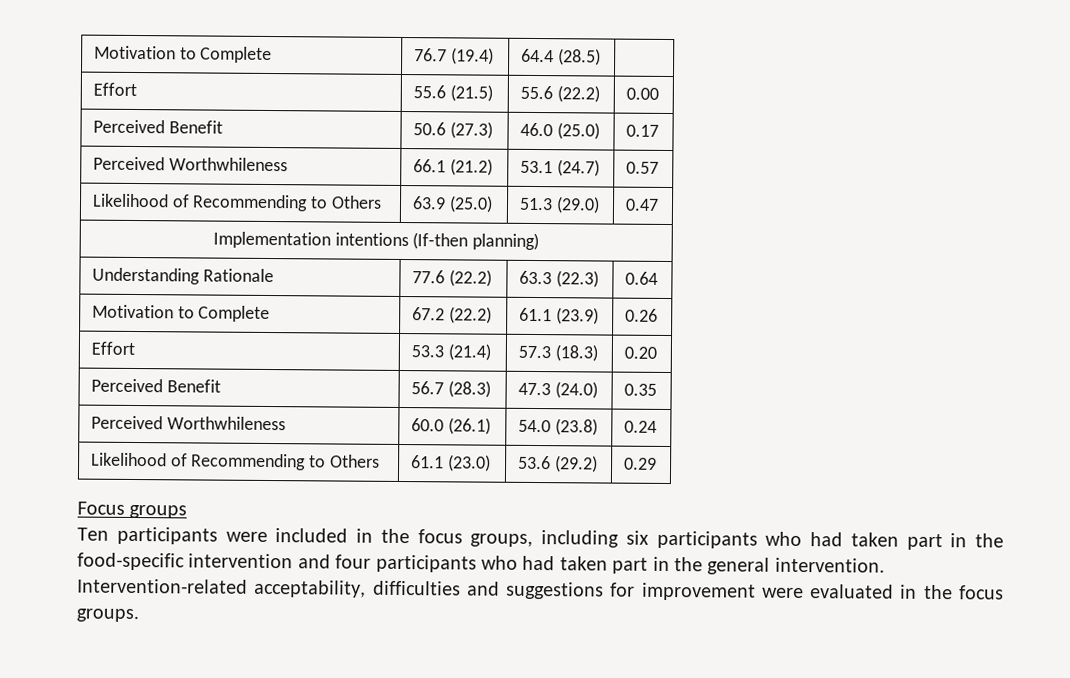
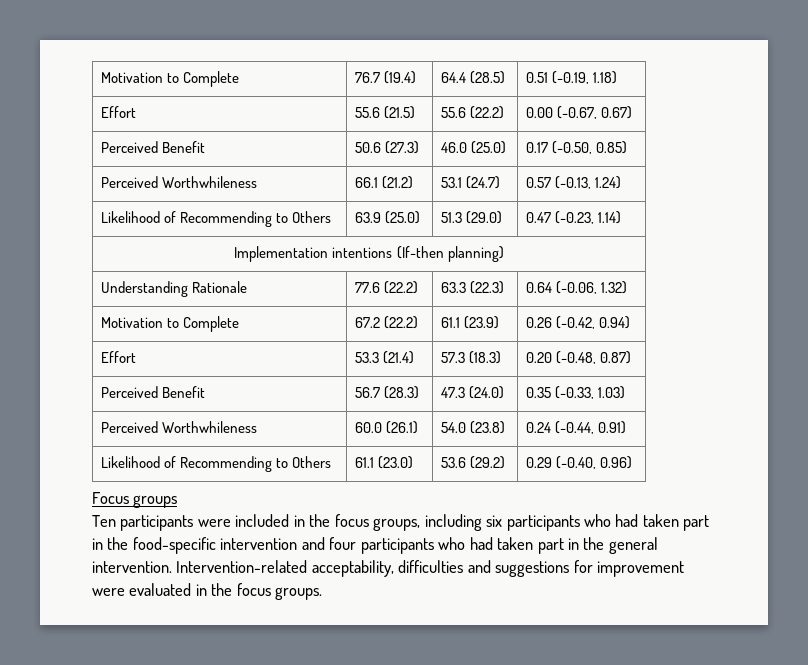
- Motivation to Complete | 76.7 (19.4) | 64.4 (28.5) |
+ Motivation to Complete | 76.7 (19.4) | 64.4 (28.5) | 0.51 (-0.19, 1.18)
- Effort | 55.6 (21.5) | 55.6 (22.2) | 0.00
+ Effort | 55.6 (21.5) | 55.6 (22.2) | 0.00 (-0.67, 0.67)
- Perceived Benefit | 50.6 (27.3) | 46.0 (25.0) | 0.17
+ Perceived Benefit | 50.6 (27.3) | 46.0 (25.0) | 0.17 (-0.50, 0.85)
- Perceived Worthwhileness | 66.1 (21.2) | 53.1 (24.7) | 0.57
+ Perceived Worthwhileness | 66.1 (21.2) | 53.1 (24.7) | 0.57 (-0.13, 1.24)
- Likelihood of Recommending to Others | 63.9 (25.0) | 51.3 (29.0) | 0.47
+ Likelihood of Recommending to Others | 63.9 (25.0) | 51.3 (29.0) | 0.47 (-0.23, 1.14)
- Understanding Rationale | 77.6 (22.2) | 63.3 (22.3) | 0.64
+ Understanding Rationale | 77.6 (22.2) | 63.3 (22.3) | 0.64 (-0.06, 1.32)
- Motivation to Complete | 67.2 (22.2) | 61.1 (23.9) | 0.26
+ Motivation to Complete | 67.2 (22.2) | 61.1 (23.9) | 0.26 (-0.42, 0.94)
- Effort | 53.3 (21.4) | 57.3 (18.3) | 0.20
+ Effort | 53.3 (21.4) | 57.3 (18.3) | 0.20 (-0.48, 0.87)
- Perceived Benefit | 56.7 (28.3) | 47.3 (24.0) | 0.35
+ Perceived Benefit | 56.7 (28.3) | 47.3 (24.0) | 0.35 (-0.33, 1.03)
- Perceived Worthwhileness | 60.0 (26.1) | 54.0 (23.8) | 0.24
+ Perceived Worthwhileness | 60.0 (26.1) | 54.0 (23.8) | 0.24 (-0.44, 0.91)
- Likelihood of Recommending to Others | 61.1 (23.0) | 53.6 (29.2) | 0.29
+ Likelihood of Recommending to Others | 61.1 (23.0) | 53.6 (29.2) | 0.29 (-0.40, 0.96)

